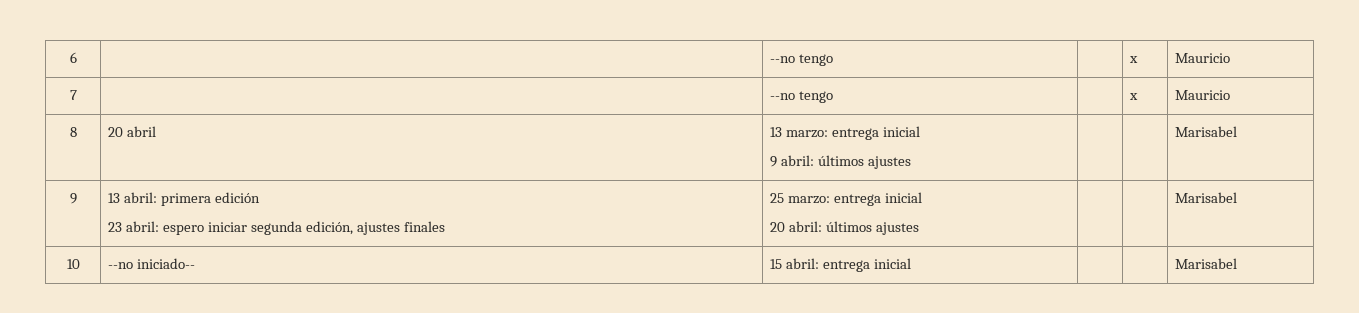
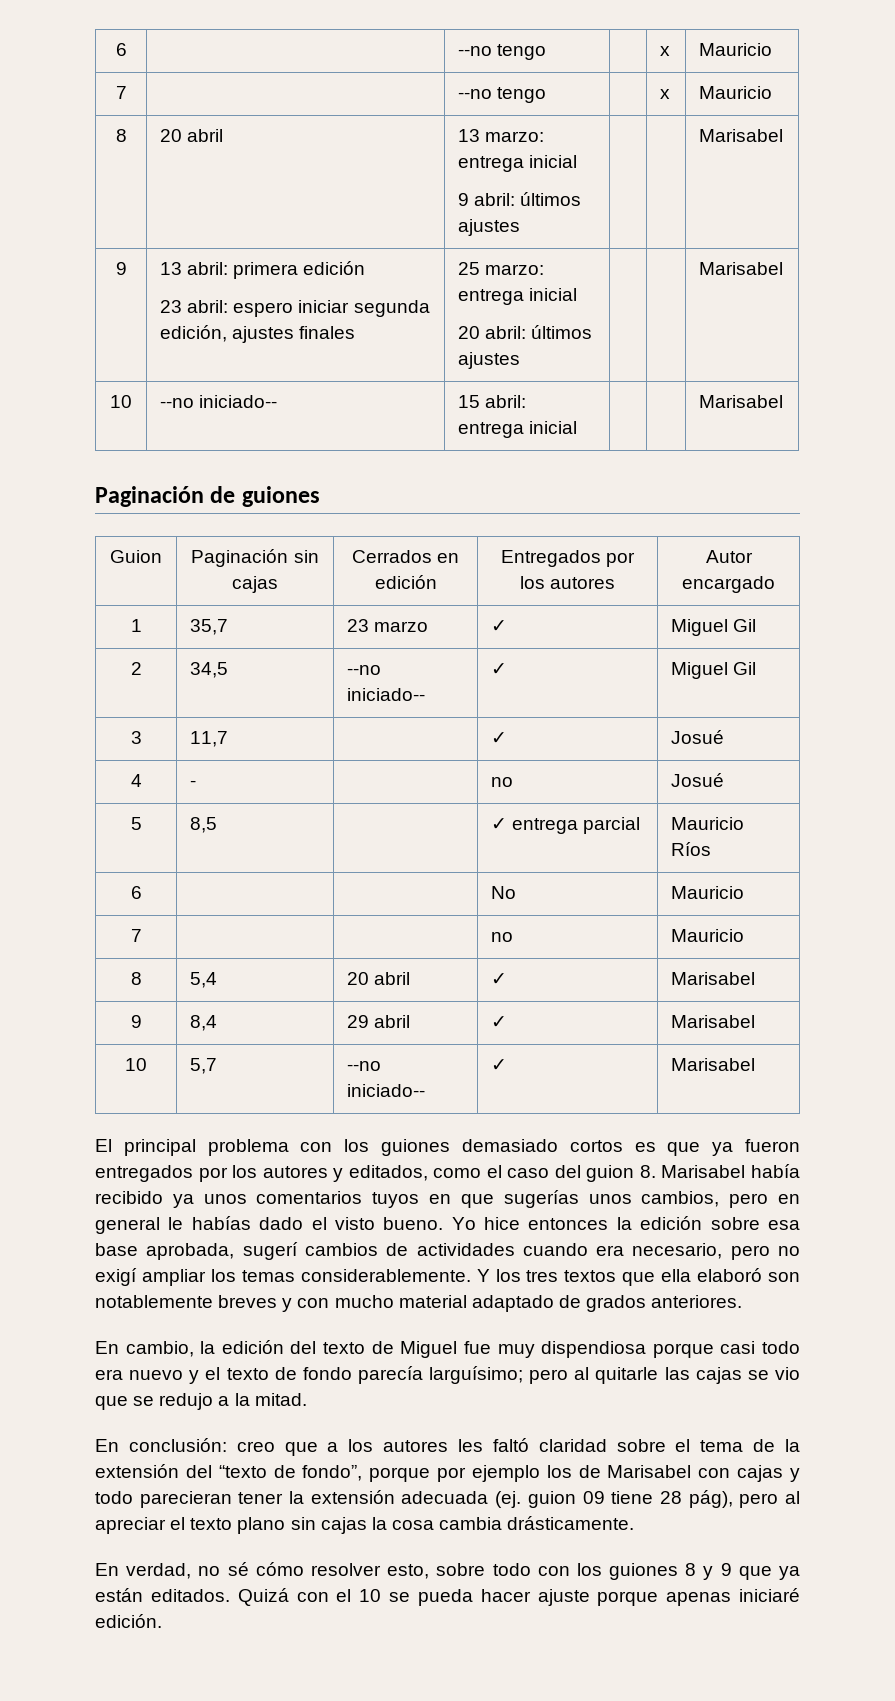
+ Paginación de guiones
+ Guion | Paginación sin cajas | Cerrados en edición | Entregados por los autores | Autor encargado
+ 1 | 35,7 | 23 marzo | ✓ | Miguel Gil
+ 2 | 34,5 | --no iniciado-- | ✓ | Miguel Gil
+ 3 | 11,7 | | ✓ | Josué
+ 4 | - | | no | Josué
+ 5 | 8,5 | | ✓ entrega parcial | Mauricio Ríos
+ 6 | | | No | Mauricio
+ 7 | | | no | Mauricio
+ 8 | 5,4 | 20 abril | ✓ | Marisabel
+ 9 | 8,4 | 29 abril | ✓ | Marisabel
+ 10 | 5,7 | --no iniciado-- | ✓ | Marisabel
+ El principal problema con los guiones demasiado cortos es que ya fueron entregados por los autores y editados, como el caso del guion 8. Marisabel había recibido ya unos comentarios tuyos en que sugerías unos cambios, pero en general le habías dado el visto bueno. Yo hice entonces la edición sobre esa base aprobada, sugerí cambios de actividades cuando era necesario, pero no exigí ampliar los temas considerablemente. Y los tres textos que ella elaboró son notablemente breves y con mucho material adaptado de grados anteriores.
+ En cambio, la edición del texto de Miguel fue muy dispendiosa porque casi todo era nuevo y el texto de fondo parecía larguísimo; pero al quitarle las cajas se vio que se redujo a la mitad.
+ En conclusión: creo que a los autores les faltó claridad sobre el tema de la extensión del “texto de fondo”, porque por ejemplo los de Marisabel con cajas y todo parecieran tener la extensión adecuada (ej. guion 09 tiene 28 pág), pero al apreciar el texto plano sin cajas la cosa cambia drásticamente.
+ En verdad, no sé cómo resolver esto, sobre todo con los guiones 8 y 9 que ya están editados. Quizá con el 10 se pueda hacer ajuste porque apenas iniciaré edición.

